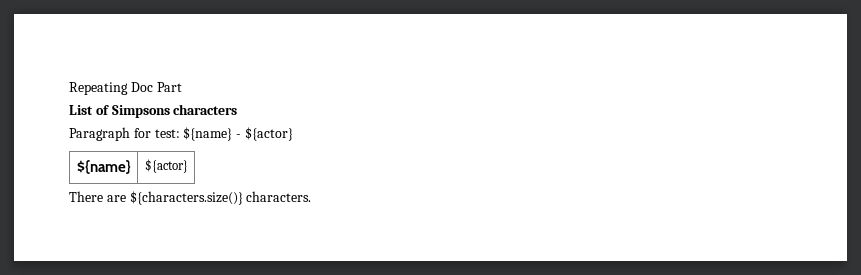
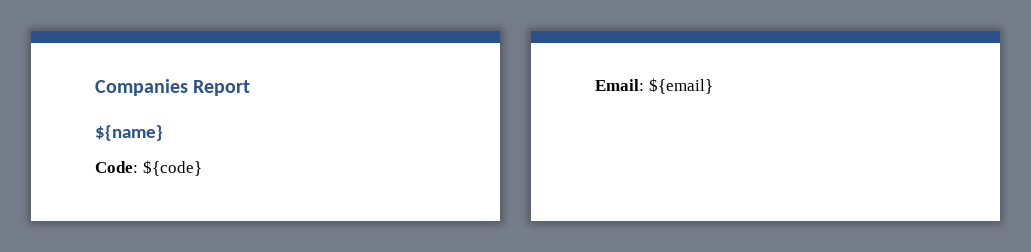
- Repeating Doc Part
- List of Simpsons characters
- Paragraph for test: ${name} - ${actor}
- ${name} | ${actor}
- There are ${characters.size()} characters.
+ Companies Report
+ ${name}
+ Code: ${code}
+ Email: ${email}

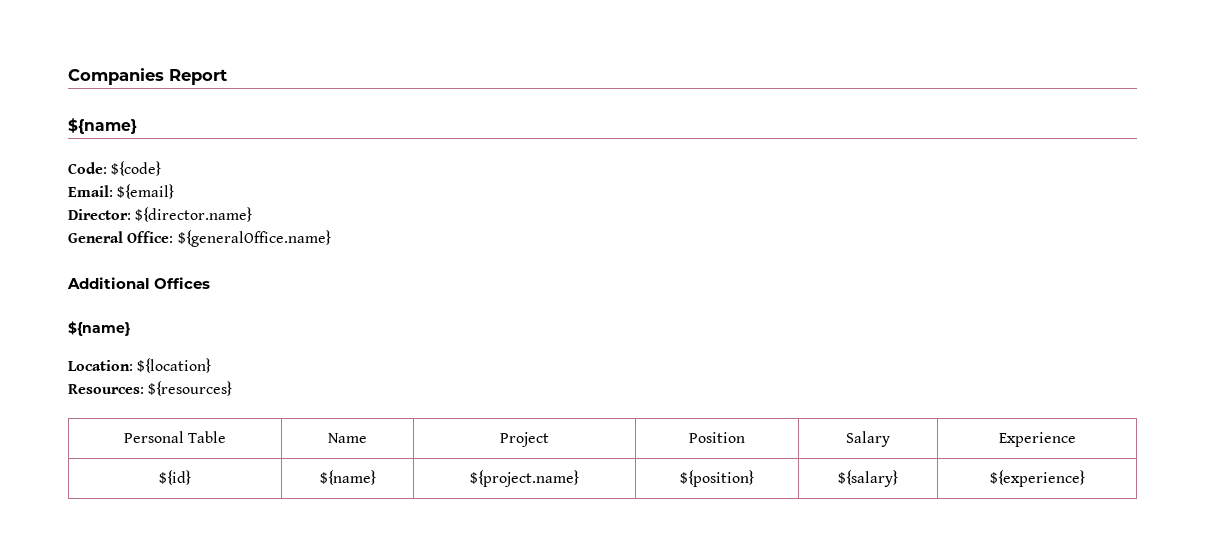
+ Director: ${director.name}
+ General Office: ${generalOffice.name}
+ Additional Offices
+ ${name}
+ Location: ${location}
+ Resources: ${resources}
+ Personal Table | Name | Project | Position | Salary | Experience
+ ${id} | ${name} | ${project.name} | ${position} | ${salary} | ${experience}

